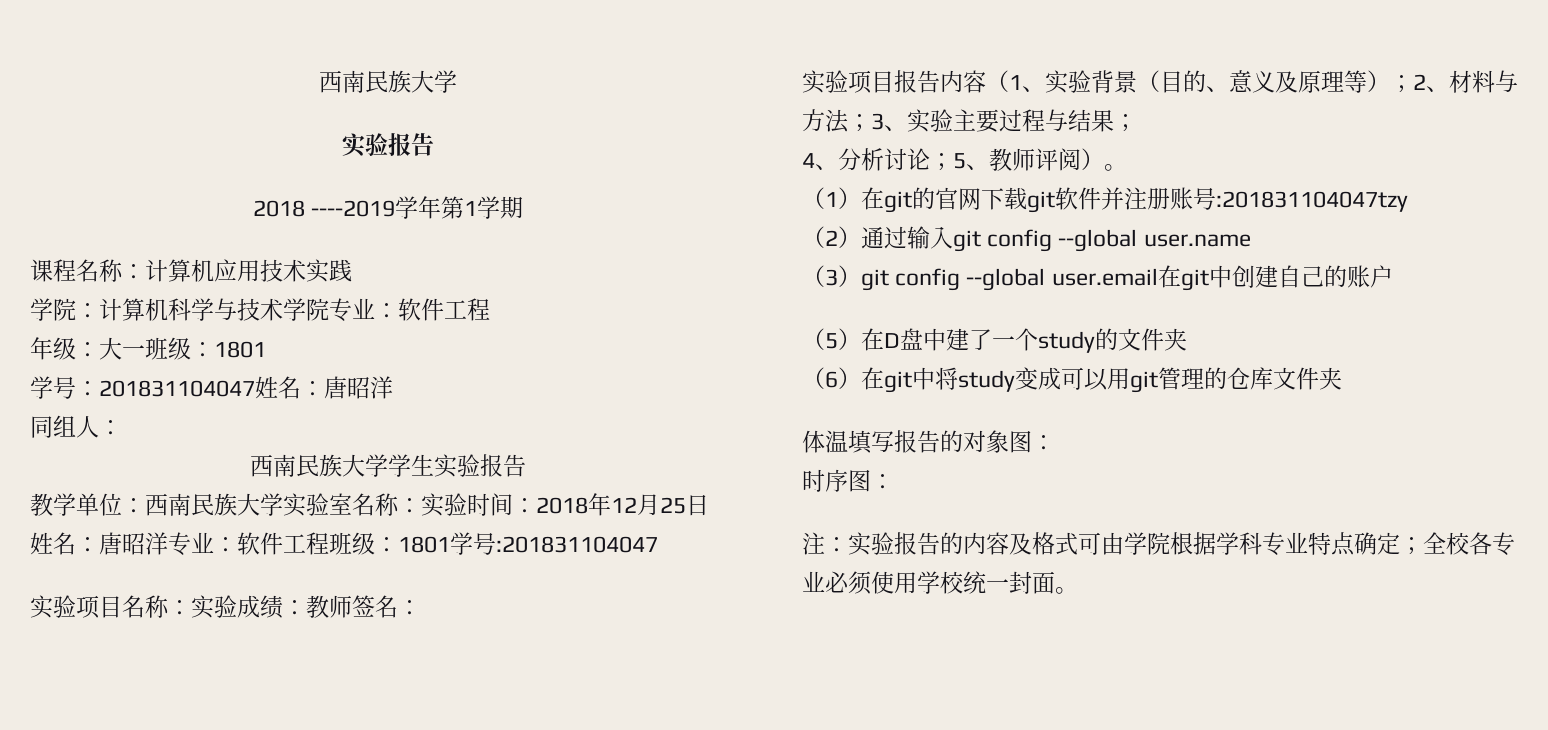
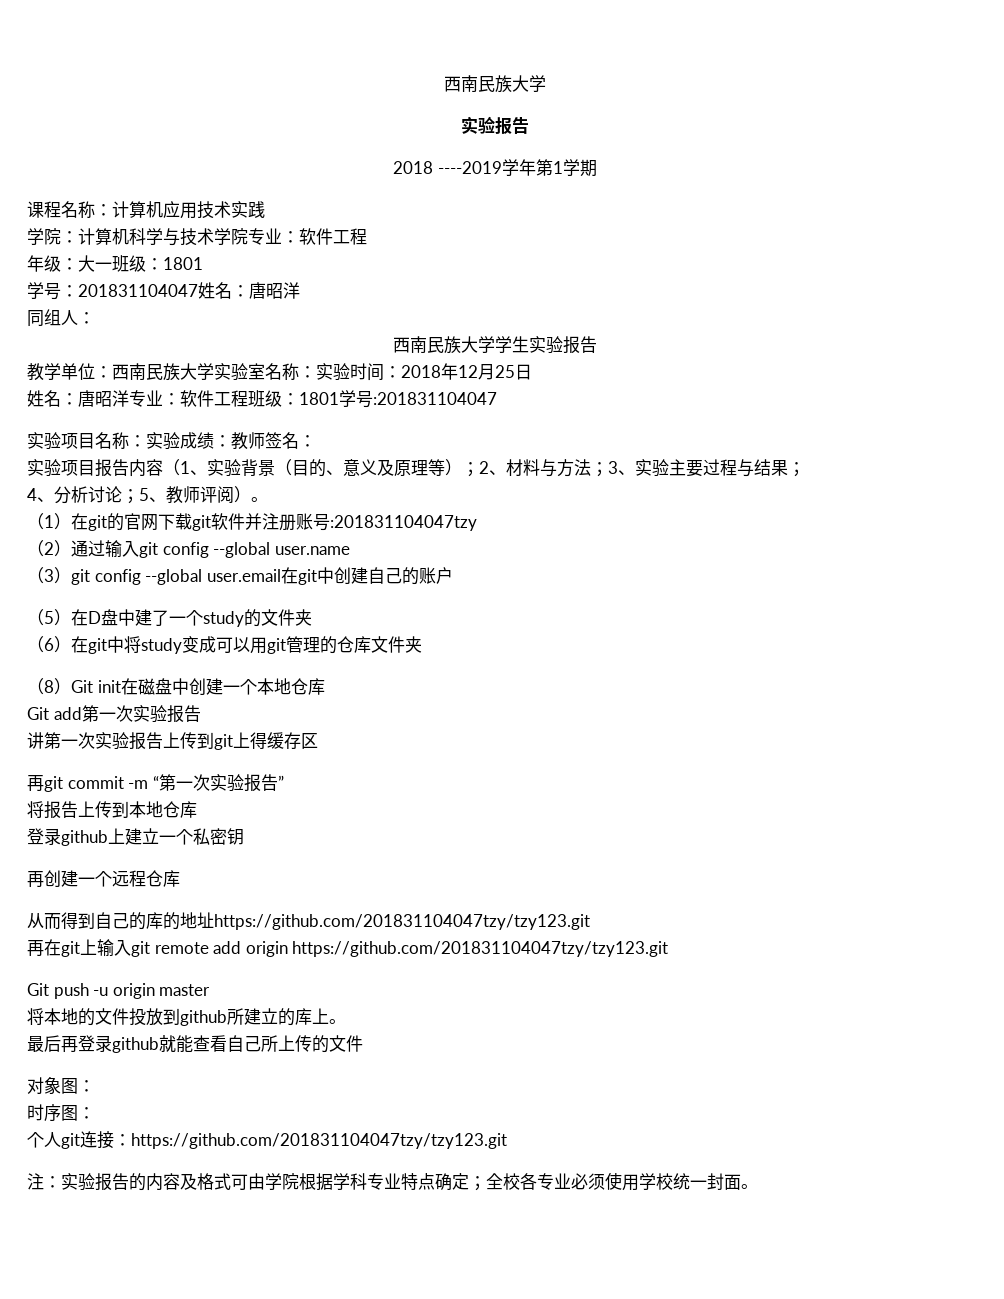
- 体温填写报告的对象图：
+ （8）Git init在磁盘中创建一个本地仓库
+ Git add第一次实验报告
+ 讲第一次实验报告上传到git上得缓存区
+ 再git commit -m “第一次实验报告”
+ 将报告上传到本地仓库
+ 登录github上建立一个私密钥
+ 再创建一个远程仓库
+ 从而得到自己的库的地址https://github.com/201831104047tzy/tzy123.git
+ 再在git上输入git remote add origin https://github.com/201831104047tzy/tzy123.git
+ Git push -u origin master
+ 将本地的文件投放到github所建立的库上。
+ 最后再登录github就能查看自己所上传的文件
+ 对象图：
+ 个人git连接：https://github.com/201831104047tzy/tzy123.git

